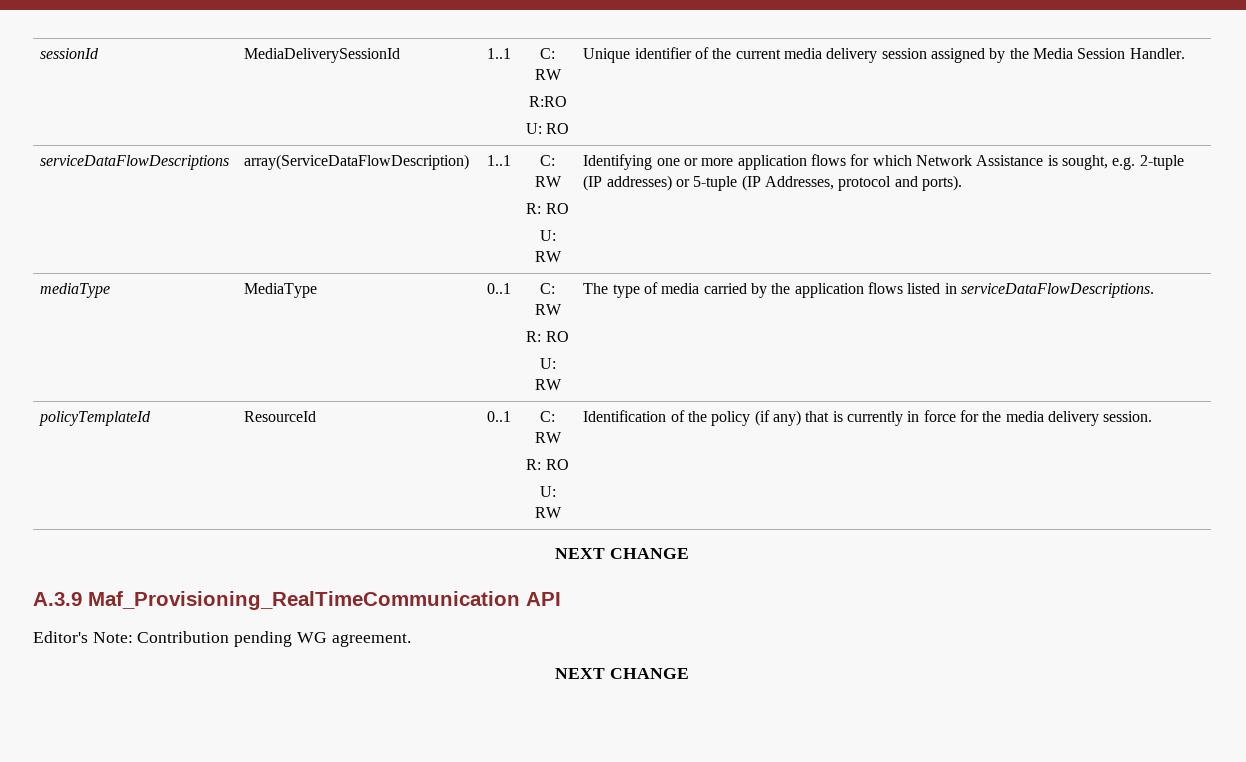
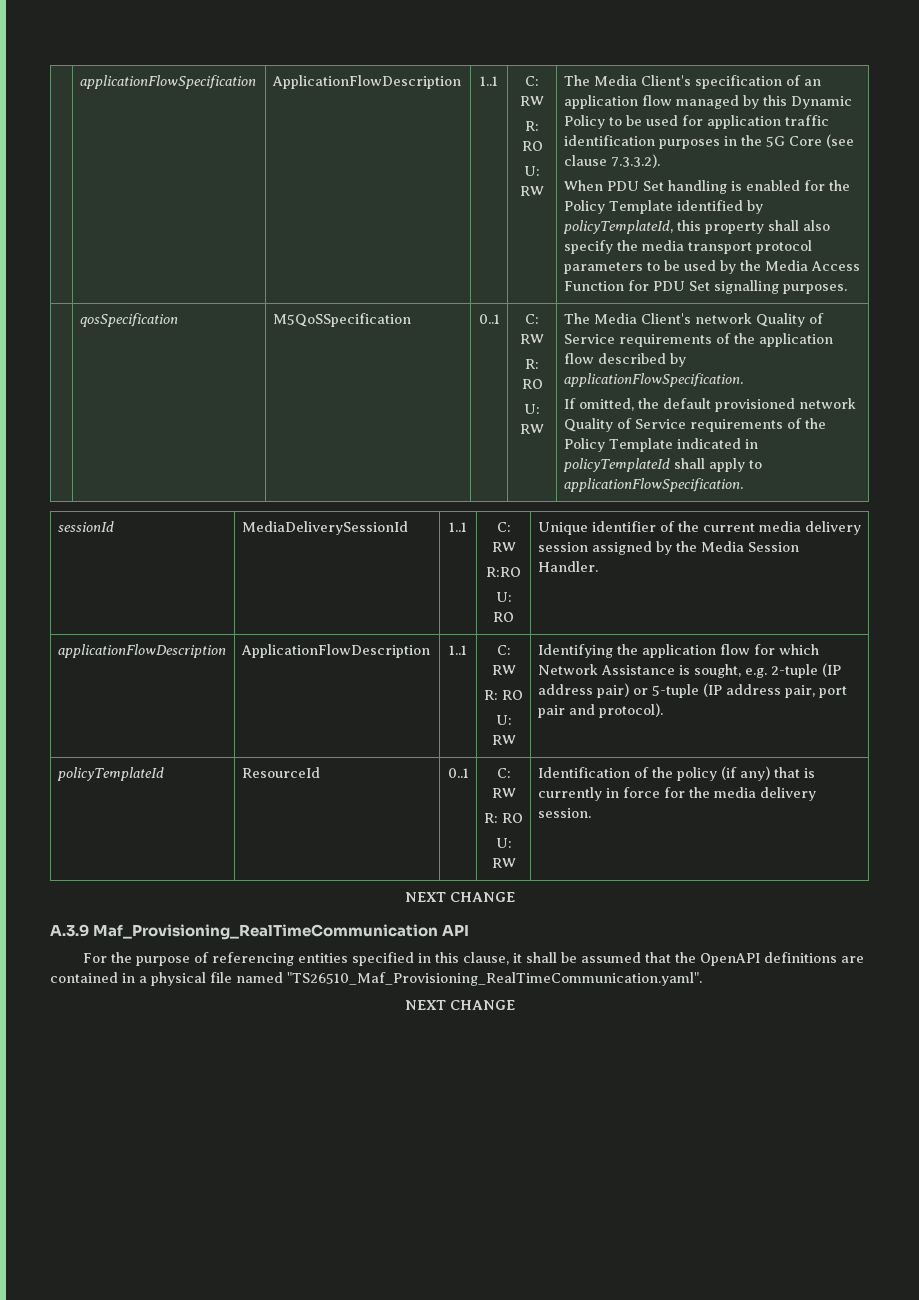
+ applicationFlowSpecification | ApplicationFlowDescription | 1..1 | C: RW
+ R: RO
+ U: RW | The Media Client's specification of an application flow managed by this Dynamic Policy to be used for application traffic identification purposes in the 5G Core (see clause 7.3.3.2).
+ When PDU Set handling is enabled for the Policy Template identified by policyTemplateId, this property shall also specify the media transport protocol parameters to be used by the Media Access Function for PDU Set signalling purposes.
+ | qosSpecification | M5QoSSpecification | 0..1 | C: RW
+ R: RO
+ U: RW | The Media Client's network Quality of Service requirements of the application flow described by applicationFlowSpecification.
+ If omitted, the default provisioned network Quality of Service requirements of the Policy Template indicated in policyTemplateId shall apply to applicationFlowSpecification.
- serviceDataFlowDescriptions | array(ServiceDataFlowDescription) | 1..1 | C: RW
+ applicationFlowDescription | ApplicationFlowDescription | 1..1 | C: RW
  R: RO
- U: RW | Identifying one or more application flows for which Network Assistance is sought, e.g. 2-tuple (IP addresses) or 5-tuple (IP Addresses, protocol and ports).
- mediaType | MediaType | 0..1 | C: RW
- R: RO
- U: RW | The type of media carried by the application flows listed in serviceDataFlowDescriptions.
+ U: RW | Identifying the application flow for which Network Assistance is sought, e.g. 2-tuple (IP address pair) or 5-tuple (IP address pair, port pair and protocol).
- Editor's Note: Contribution pending WG agreement.
+ For the purpose of referencing entities specified in this clause, it shall be assumed that the OpenAPI definitions are contained in a physical file named "TS26510_Maf_Provisioning_RealTimeCommunication.yaml".

